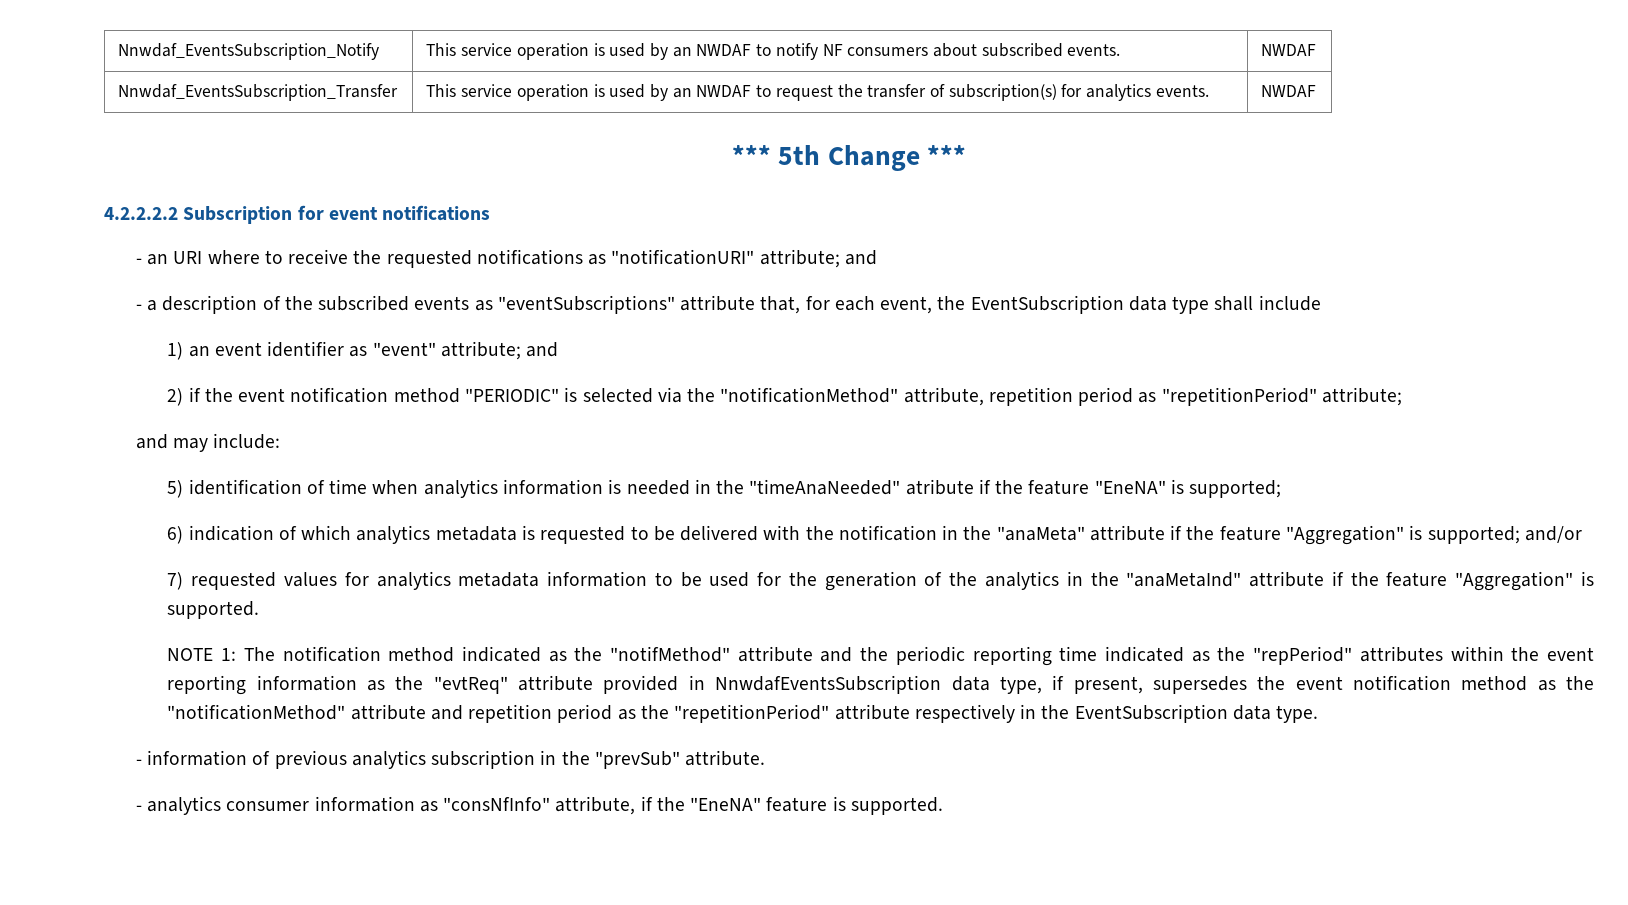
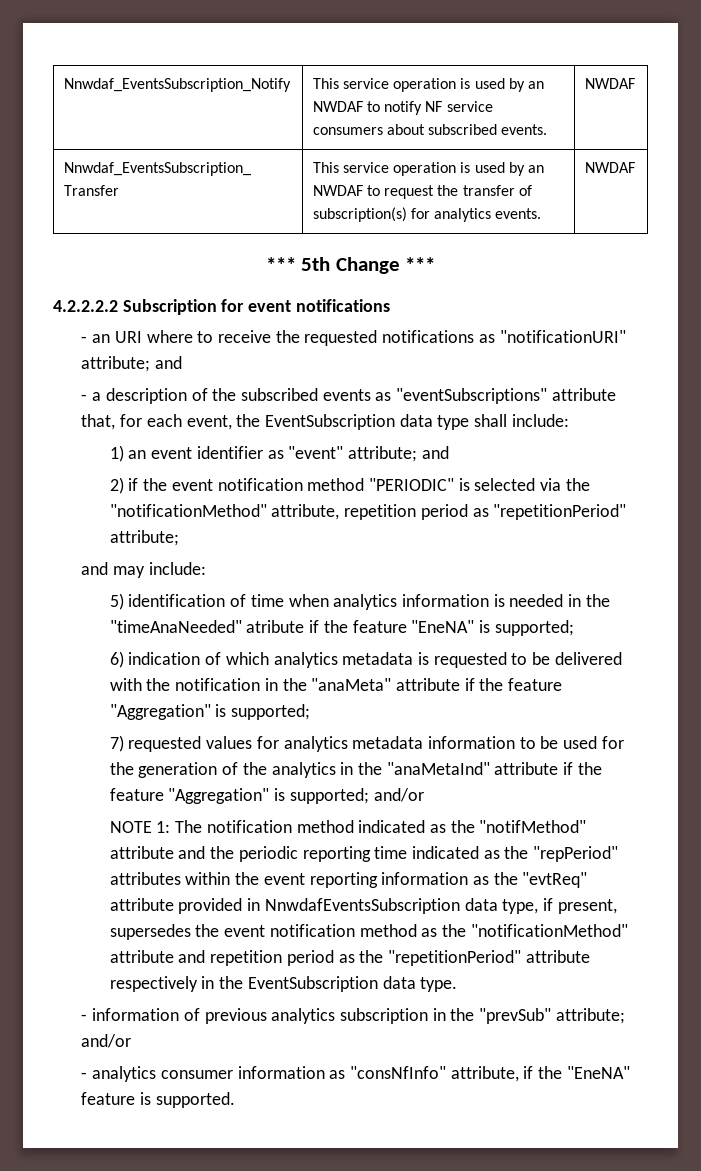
- Nnwdaf_EventsSubscription_Notify | This service operation is used by an NWDAF to notify NF consumers about subscribed events. | NWDAF
+ Nnwdaf_EventsSubscription_Notify | This service operation is used by an NWDAF to notify NF service consumers about subscribed events. | NWDAF
- - a description of the subscribed events as "eventSubscriptions" attribute that, for each event, the EventSubscription data type shall include
+ - a description of the subscribed events as "eventSubscriptions" attribute that, for each event, the EventSubscription data type shall include:
- 6) indication of which analytics metadata is requested to be delivered with the notification in the "anaMeta" attribute if the feature "Aggregation" is supported; and/or
+ 6) indication of which analytics metadata is requested to be delivered with the notification in the "anaMeta" attribute if the feature "Aggregation" is supported;
- 7) requested values for analytics metadata information to be used for the generation of the analytics in the "anaMetaInd" attribute if the feature "Aggregation" is supported.
+ 7) requested values for analytics metadata information to be used for the generation of the analytics in the "anaMetaInd" attribute if the feature "Aggregation" is supported; and/or
- - information of previous analytics subscription in the "prevSub" attribute.
+ - information of previous analytics subscription in the "prevSub" attribute; and/or

